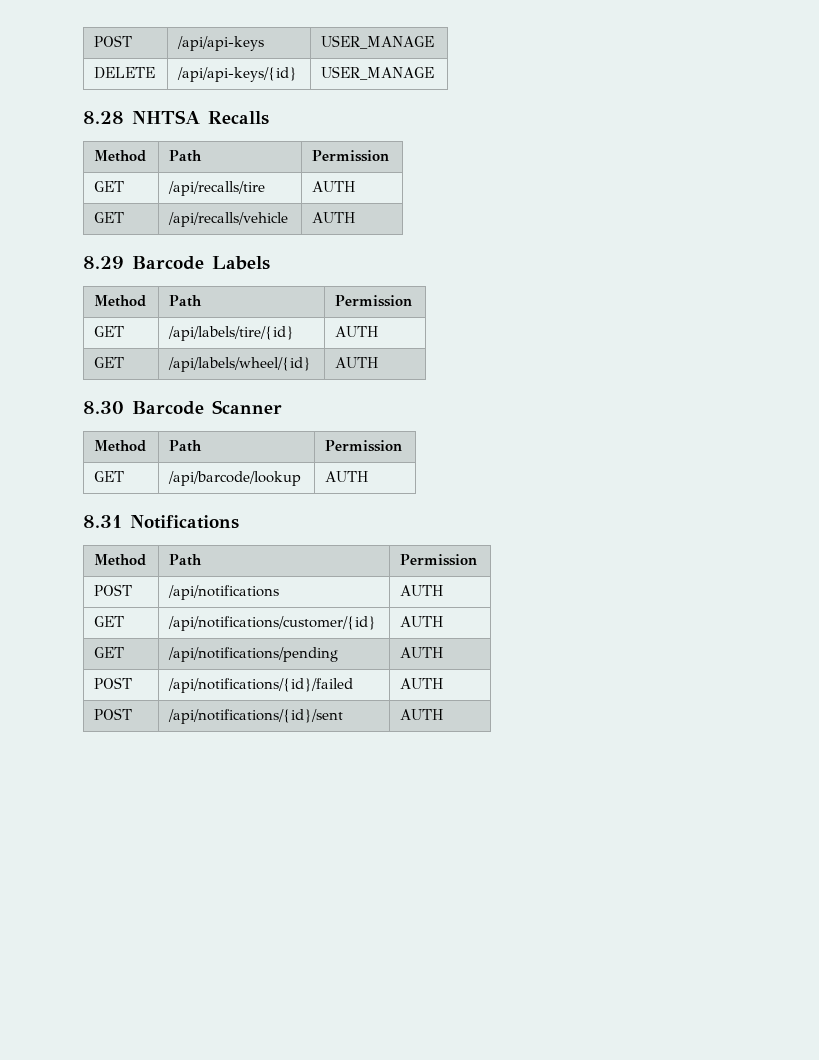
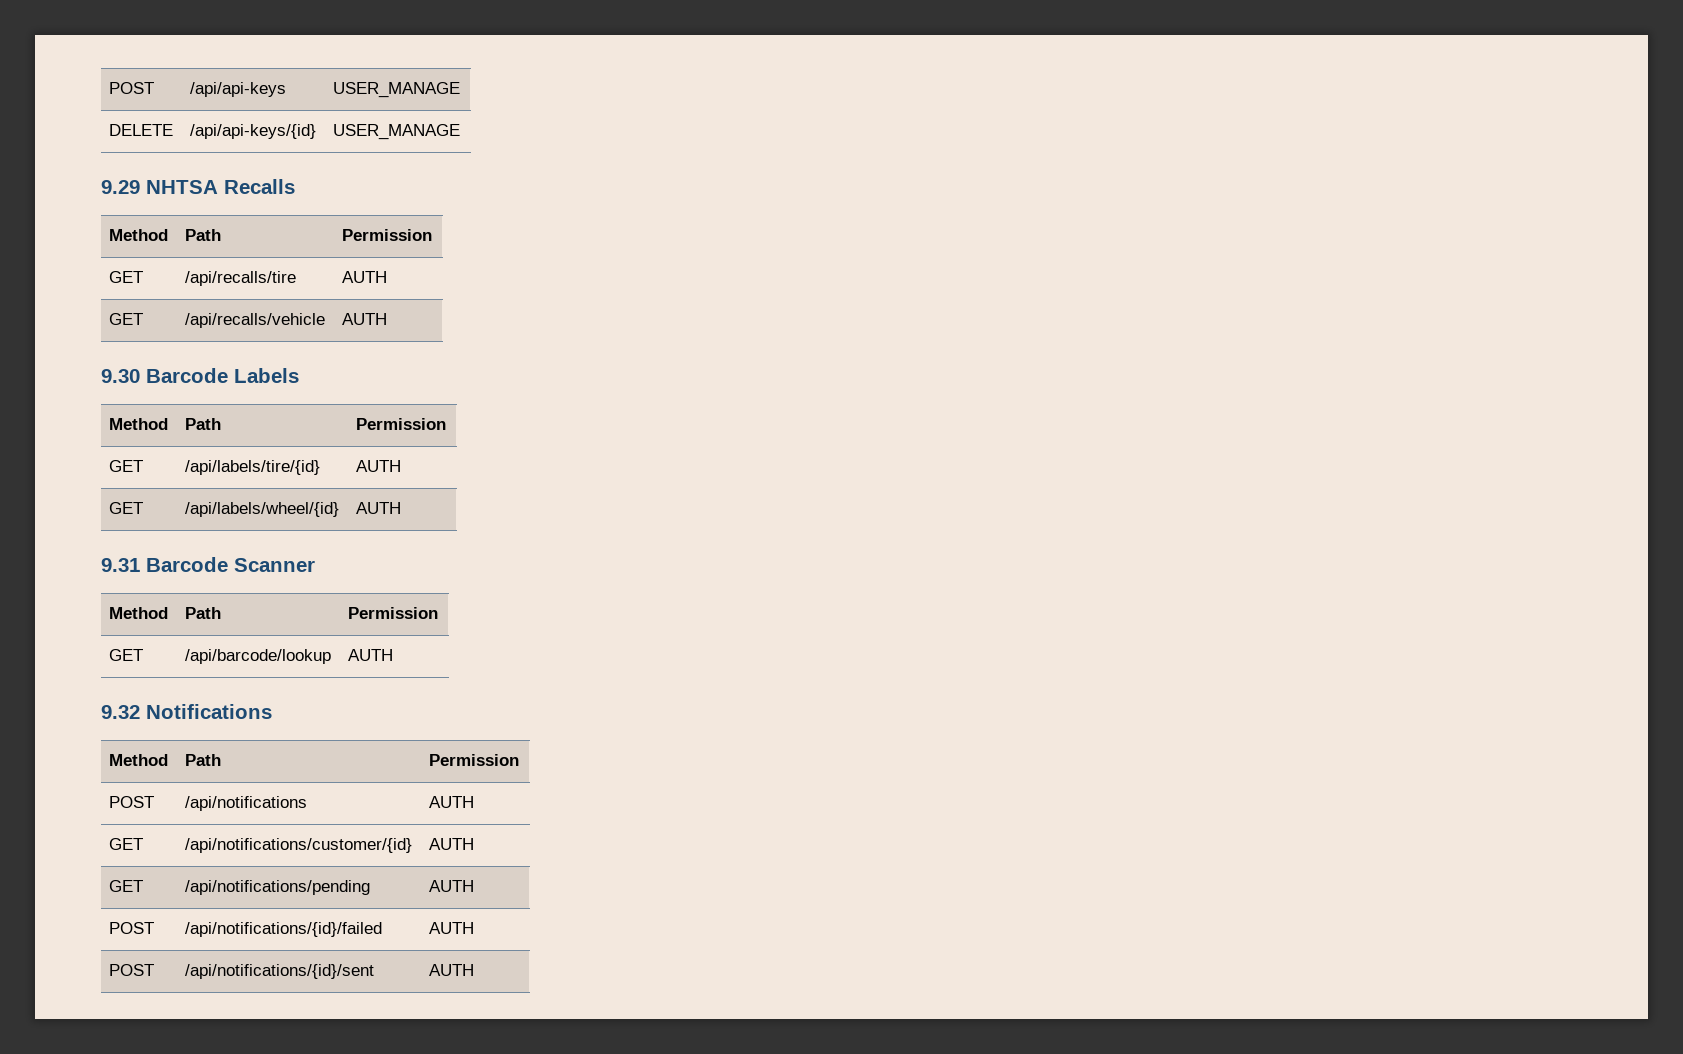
- 8.28 NHTSA Recalls
+ 9.29 NHTSA Recalls
- 8.29 Barcode Labels
+ 9.30 Barcode Labels
- 8.30 Barcode Scanner
+ 9.31 Barcode Scanner
- 8.31 Notifications
+ 9.32 Notifications

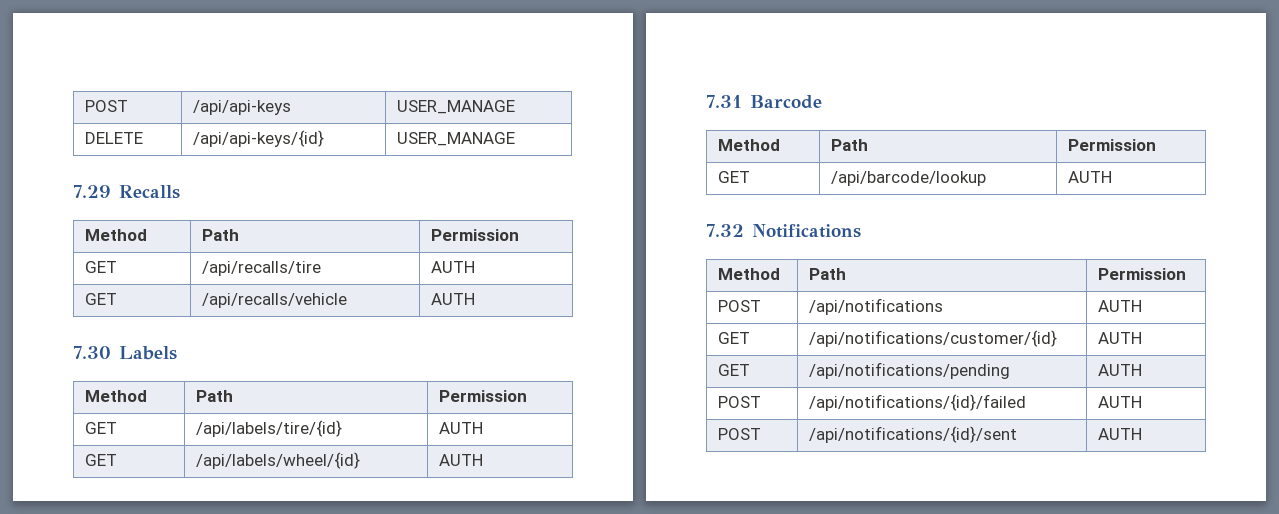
- 9.29 NHTSA Recalls
+ 7.29 Recalls
- 9.30 Barcode Labels
+ 7.30 Labels
- 9.31 Barcode Scanner
+ 7.31 Barcode
- 9.32 Notifications
+ 7.32 Notifications

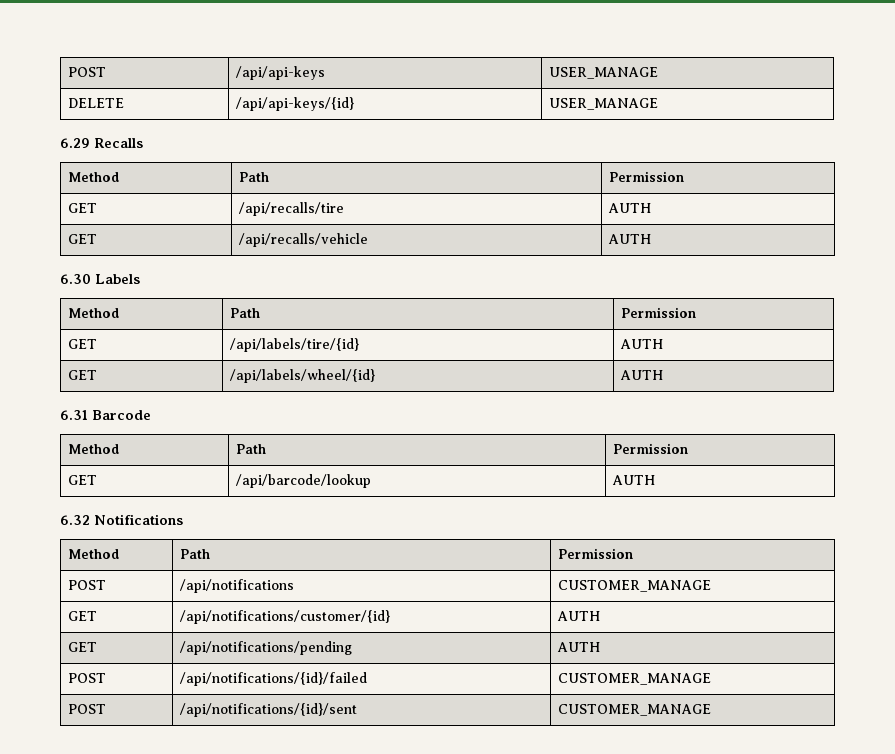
- 7.29 Recalls
+ 6.29 Recalls
- 7.30 Labels
+ 6.30 Labels
- 7.31 Barcode
+ 6.31 Barcode
- 7.32 Notifications
+ 6.32 Notifications
- POST | /api/notifications | AUTH
+ POST | /api/notifications | CUSTOMER_MANAGE
- POST | /api/notifications/{id}/failed | AUTH
+ POST | /api/notifications/{id}/failed | CUSTOMER_MANAGE
- POST | /api/notifications/{id}/sent | AUTH
+ POST | /api/notifications/{id}/sent | CUSTOMER_MANAGE

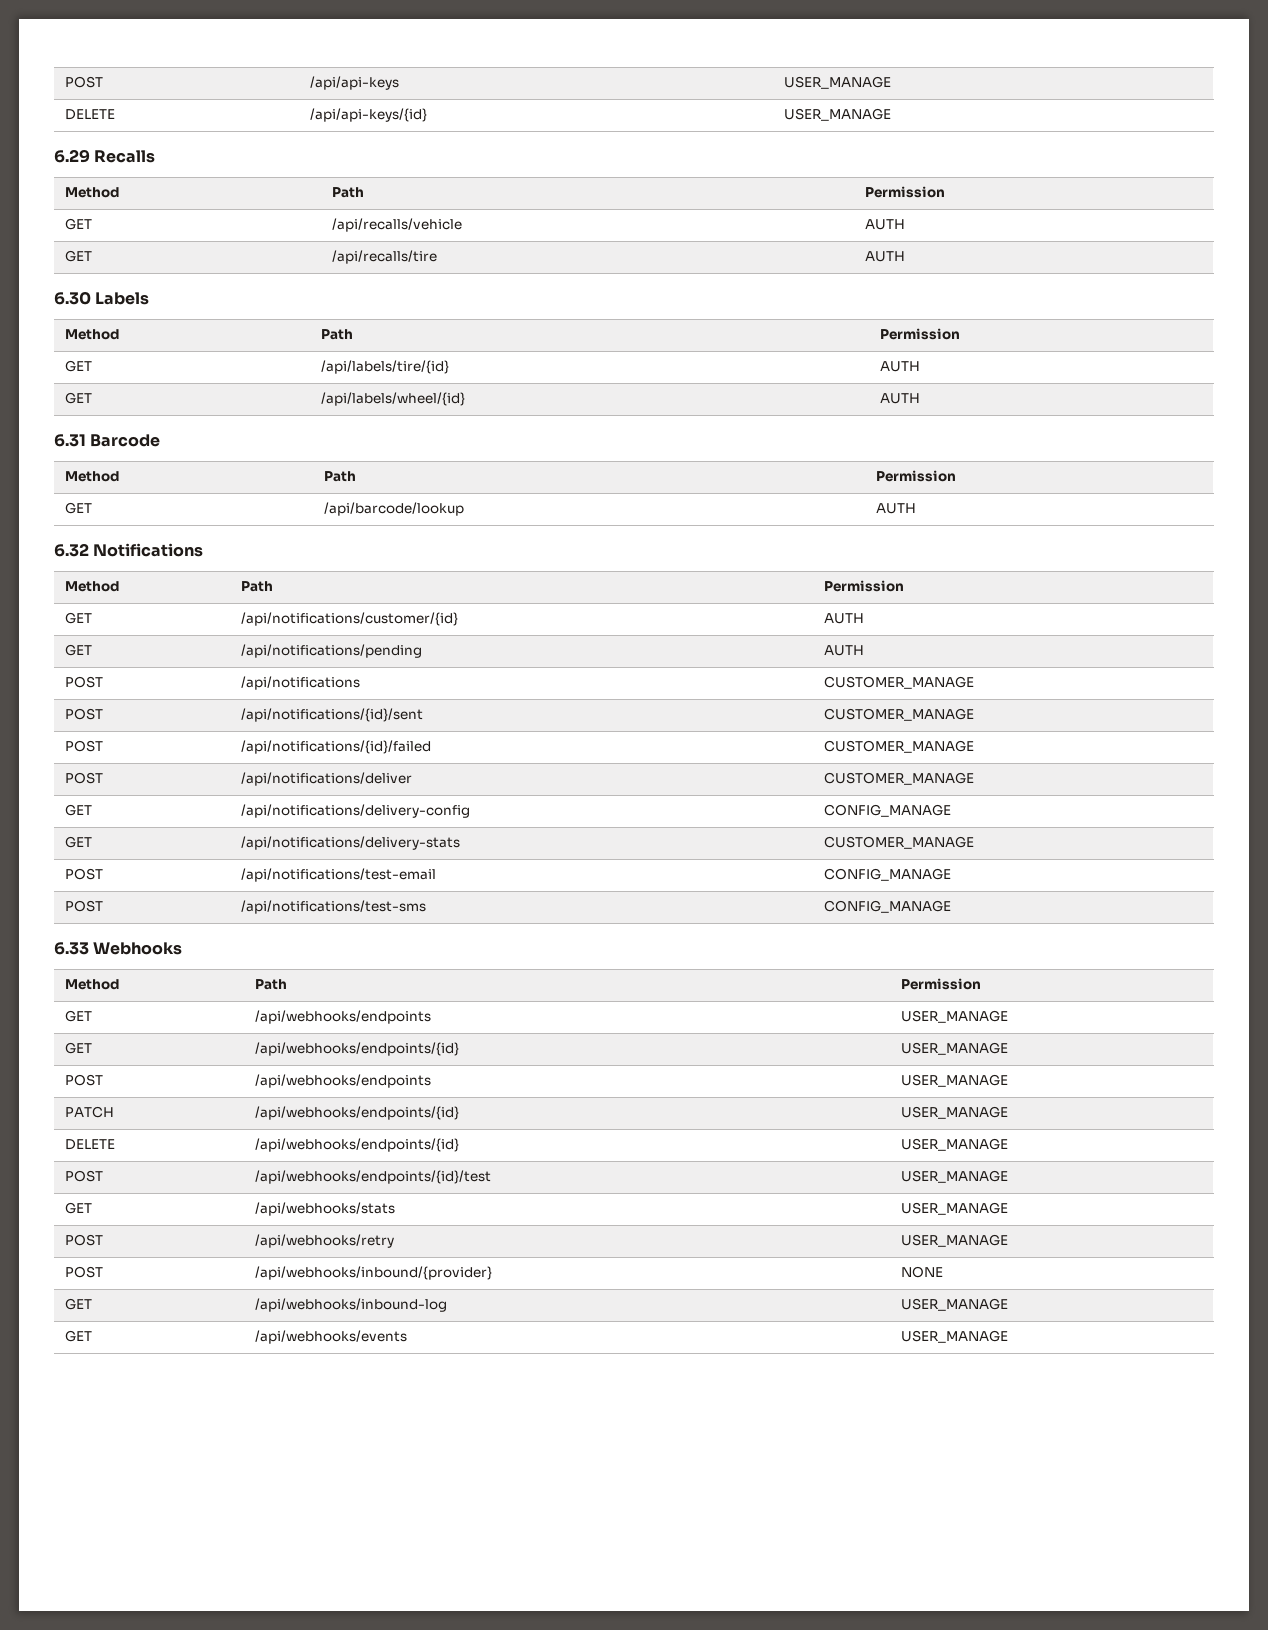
+ GET | /api/recalls/vehicle | AUTH
  GET | /api/recalls/tire | AUTH
- GET | /api/recalls/vehicle | AUTH
- POST | /api/notifications | CUSTOMER_MANAGE
- POST | /api/notifications/{id}/failed | CUSTOMER_MANAGE
+ POST | /api/notifications | CUSTOMER_MANAGE
+ POST | /api/notifications/{id}/failed | CUSTOMER_MANAGE
+ POST | /api/notifications/deliver | CUSTOMER_MANAGE
+ GET | /api/notifications/delivery-config | CONFIG_MANAGE
+ GET | /api/notifications/delivery-stats | CUSTOMER_MANAGE
+ POST | /api/notifications/test-email | CONFIG_MANAGE
+ POST | /api/notifications/test-sms | CONFIG_MANAGE
+ 6.33 Webhooks
+ Method | Path | Permission
+ GET | /api/webhooks/endpoints | USER_MANAGE
+ GET | /api/webhooks/endpoints/{id} | USER_MANAGE
+ POST | /api/webhooks/endpoints | USER_MANAGE
+ PATCH | /api/webhooks/endpoints/{id} | USER_MANAGE
+ DELETE | /api/webhooks/endpoints/{id} | USER_MANAGE
+ POST | /api/webhooks/endpoints/{id}/test | USER_MANAGE
+ GET | /api/webhooks/stats | USER_MANAGE
+ POST | /api/webhooks/retry | USER_MANAGE
+ POST | /api/webhooks/inbound/{provider} | NONE
+ GET | /api/webhooks/inbound-log | USER_MANAGE
+ GET | /api/webhooks/events | USER_MANAGE

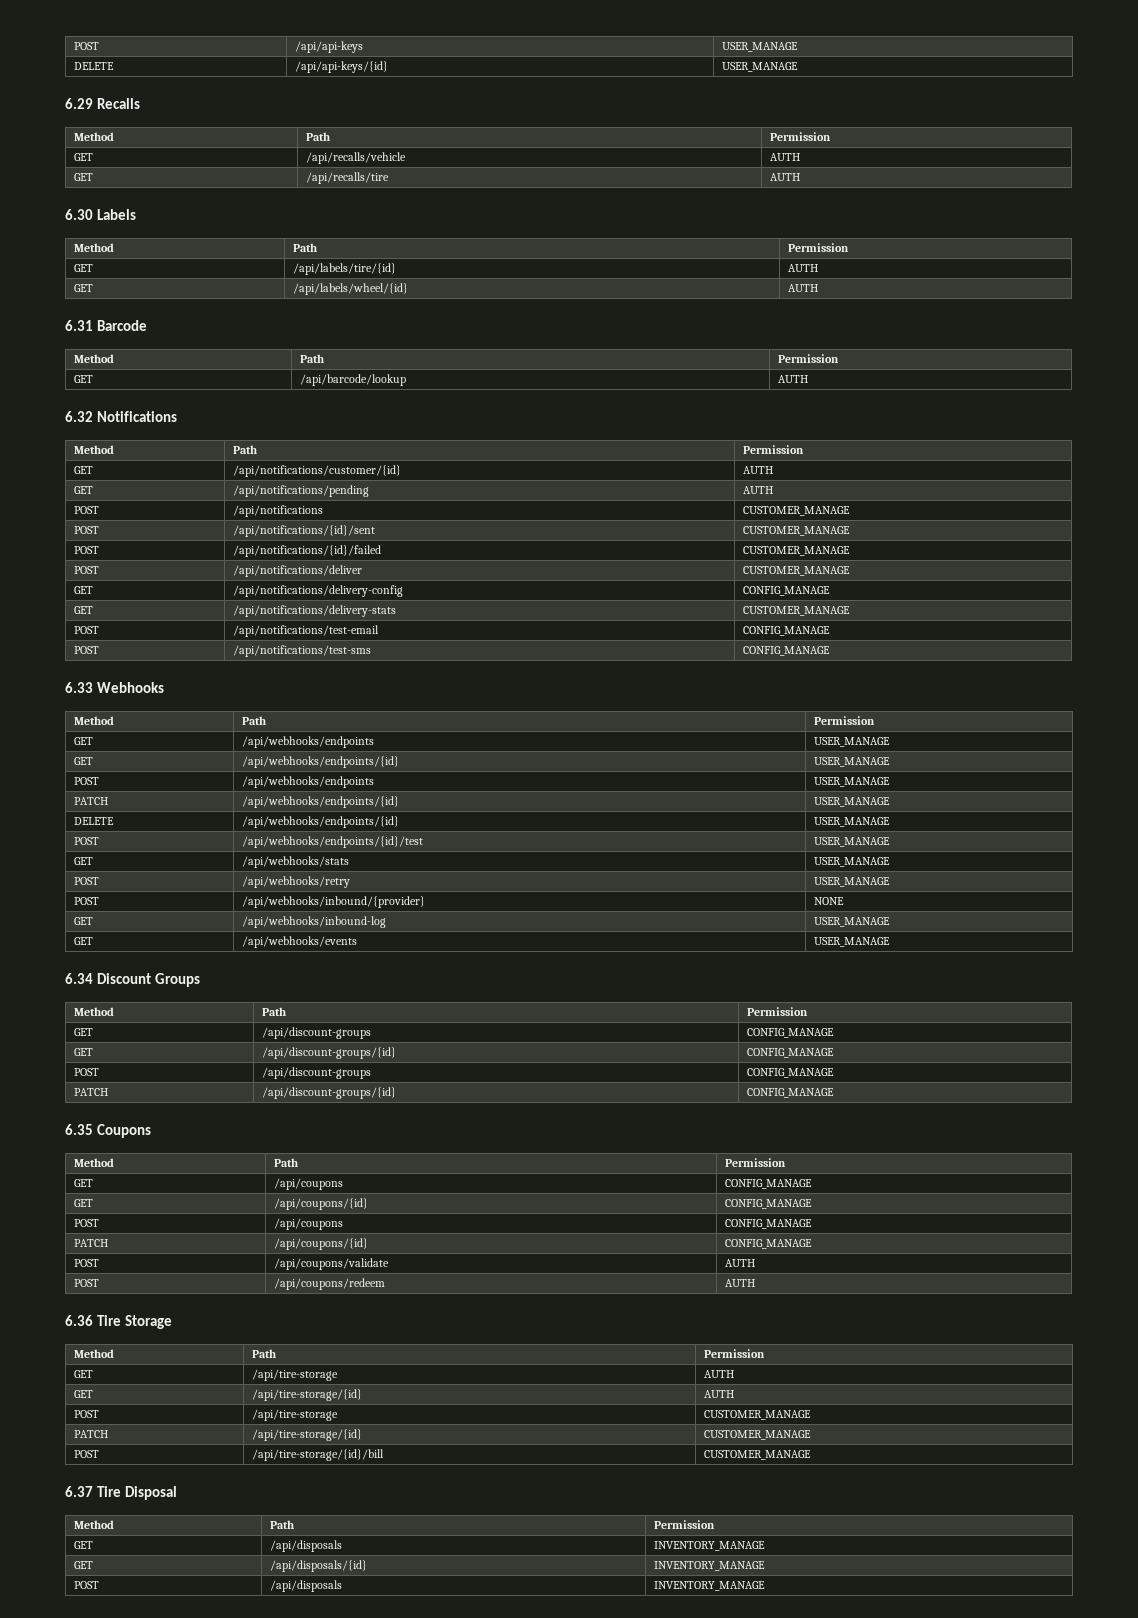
+ 6.34 Discount Groups
+ Method | Path | Permission
+ GET | /api/discount-groups | CONFIG_MANAGE
+ GET | /api/discount-groups/{id} | CONFIG_MANAGE
+ POST | /api/discount-groups | CONFIG_MANAGE
+ PATCH | /api/discount-groups/{id} | CONFIG_MANAGE
+ 6.35 Coupons
+ Method | Path | Permission
+ GET | /api/coupons | CONFIG_MANAGE
+ GET | /api/coupons/{id} | CONFIG_MANAGE
+ POST | /api/coupons | CONFIG_MANAGE
+ PATCH | /api/coupons/{id} | CONFIG_MANAGE
+ POST | /api/coupons/validate | AUTH
+ POST | /api/coupons/redeem | AUTH
+ 6.36 Tire Storage
+ Method | Path | Permission
+ GET | /api/tire-storage | AUTH
+ GET | /api/tire-storage/{id} | AUTH
+ POST | /api/tire-storage | CUSTOMER_MANAGE
+ PATCH | /api/tire-storage/{id} | CUSTOMER_MANAGE
+ POST | /api/tire-storage/{id}/bill | CUSTOMER_MANAGE
+ 6.37 Tire Disposal
+ Method | Path | Permission
+ GET | /api/disposals | INVENTORY_MANAGE
+ GET | /api/disposals/{id} | INVENTORY_MANAGE
+ POST | /api/disposals | INVENTORY_MANAGE

